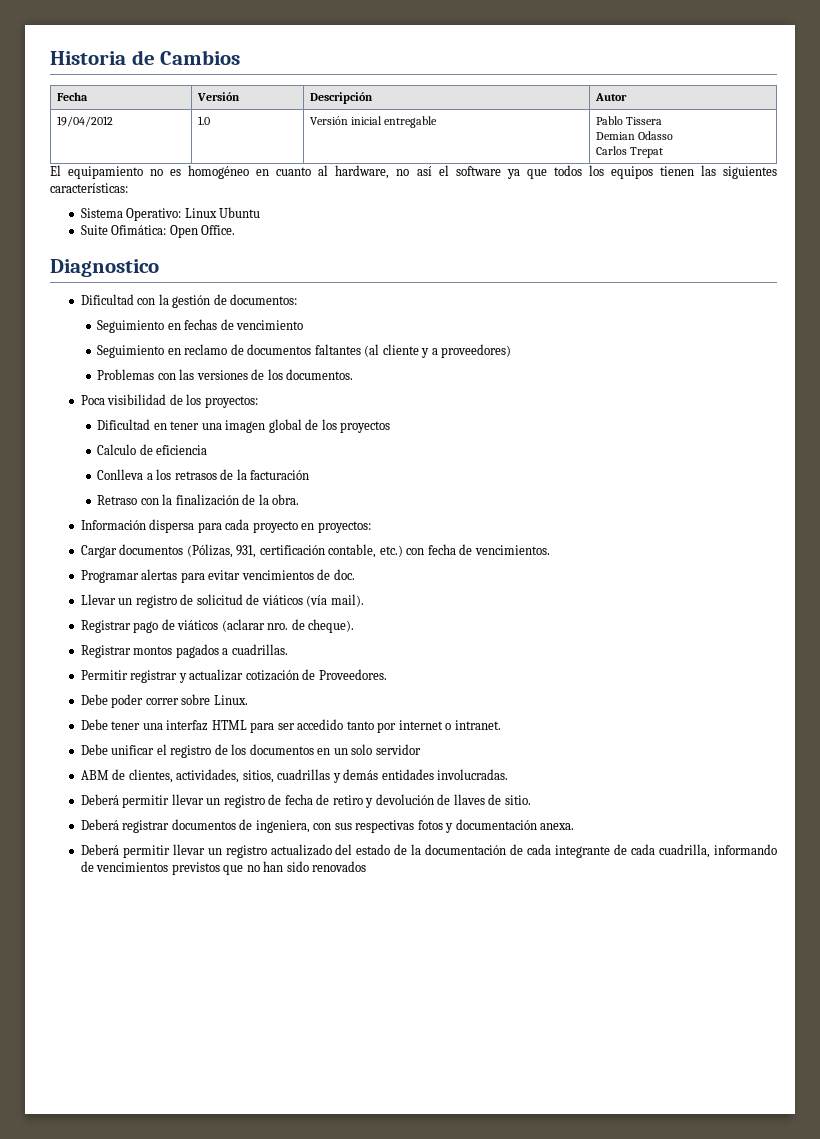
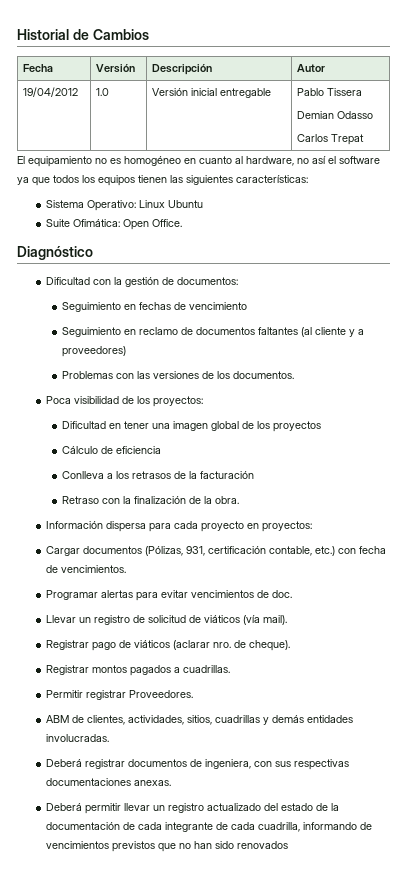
- Historia de Cambios
+ Historial de Cambios
- Diagnostico
+ Diagnóstico
- Calculo de eficiencia
+ Cálculo de eficiencia
- Permitir registrar y actualizar cotización de Proveedores.
- Debe poder correr sobre Linux.
- Debe tener una interfaz HTML para ser accedido tanto por internet o intranet.
- Debe unificar el registro de los documentos en un solo servidor
+ Permitir registrar Proveedores.
- Deberá permitir llevar un registro de fecha de retiro y devolución de llaves de sitio.
- Deberá registrar documentos de ingeniera, con sus respectivas fotos y documentación anexa.
+ Deberá registrar documentos de ingeniera, con sus respectivas documentaciones anexas.

